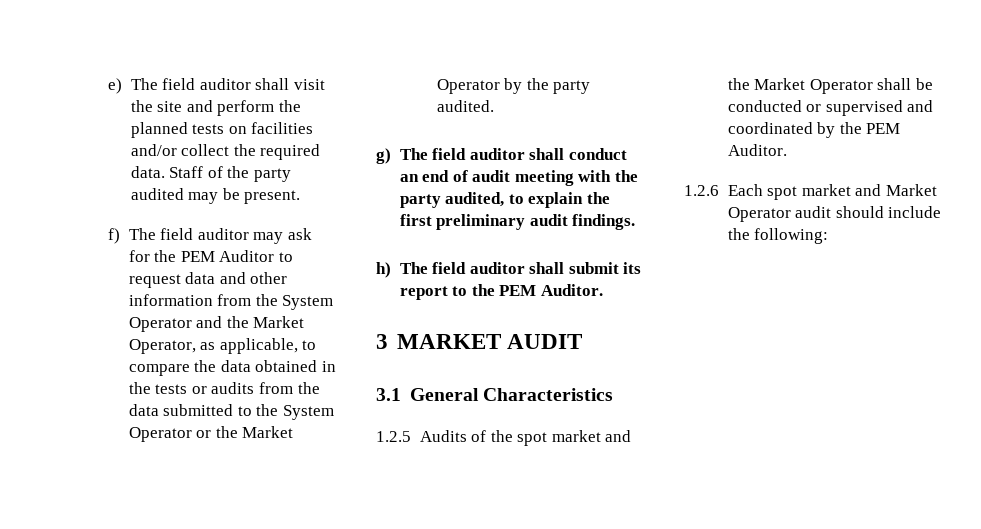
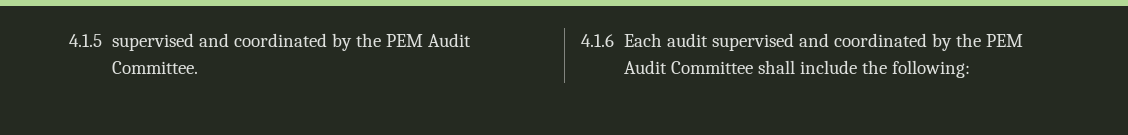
- e) The field auditor shall visit the site and perform the planned tests on facilities and/or collect the required data. Staff of the party audited may be present.
- f) The field auditor may ask for the PEM Auditor to request data and other information from the System Operator and the Market Operator, as applicable, to compare the data obtained in the tests or audits from the data submitted to the System Operator or the Market Operator by the party audited.
- g) The field auditor shall conduct an end of audit meeting with the party audited, to explain the first preliminary audit findings.
- h) The field auditor shall submit its report to the PEM Auditor.
- 3 MARKET AUDIT
- 3.1 General Characteristics
- 1.2.5 Audits of the spot market and the Market Operator shall be conducted or supervised and coordinated by the PEM Auditor.
- 1.2.6 Each spot market and Market Operator audit should include the following:
+ 4.1.5 supervised and coordinated by the PEM Audit Committee.
+ 4.1.6 Each audit supervised and coordinated by the PEM Audit Committee shall include the following:

